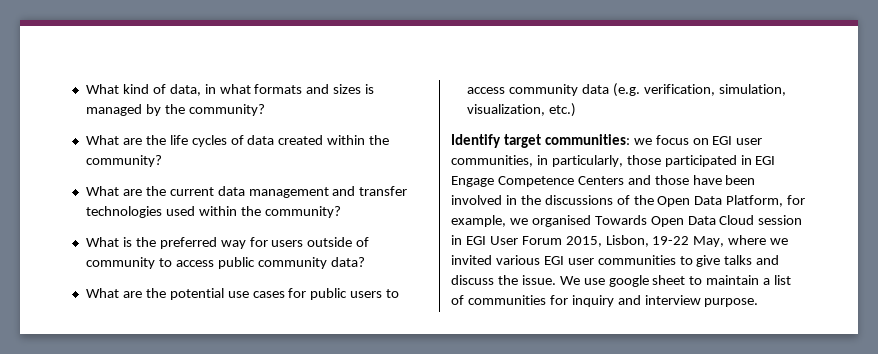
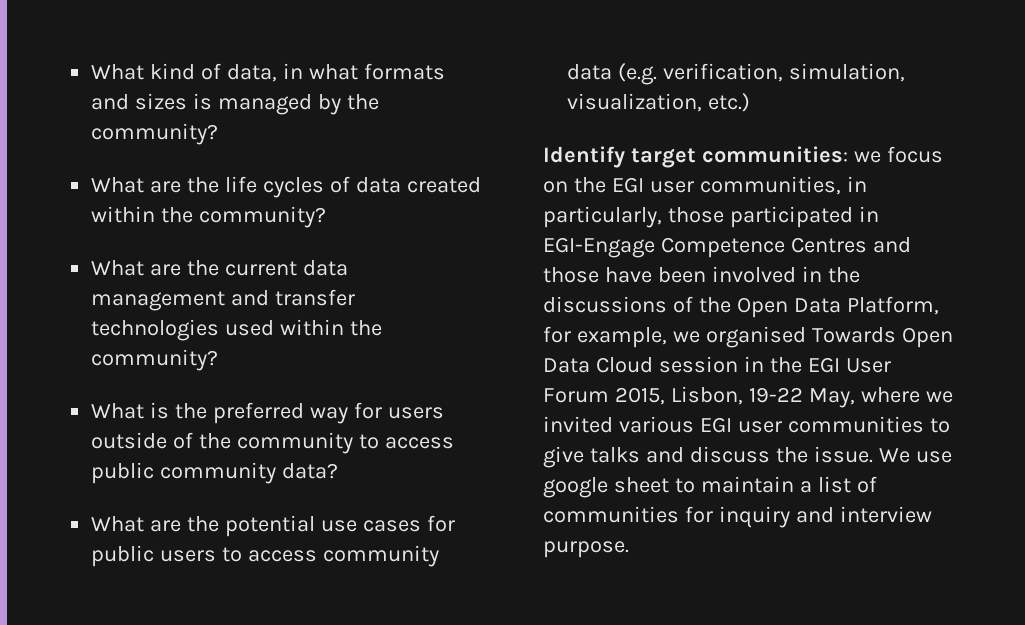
- What is the preferred way for users outside of community to access public community data?
+ What is the preferred way for users outside of the community to access public community data?
- Identify target communities: we focus on EGI user communities, in particularly, those participated in EGI Engage Competence Centers and those have been involved in the discussions of the Open Data Platform, for example, we organised Towards Open Data Cloud session in EGI User Forum 2015, Lisbon, 19-22 May, where we invited various EGI user communities to give talks and discuss the issue.
+ Identify target communities: we focus on the EGI user communities, in particularly, those participated in EGI-Engage Competence Centres and those have been involved in the discussions of the Open Data Platform, for example, we organised Towards Open Data Cloud session in the EGI User Forum 2015, Lisbon, 19-22 May, where we invited various EGI user communities to give talks and discuss the issue.

